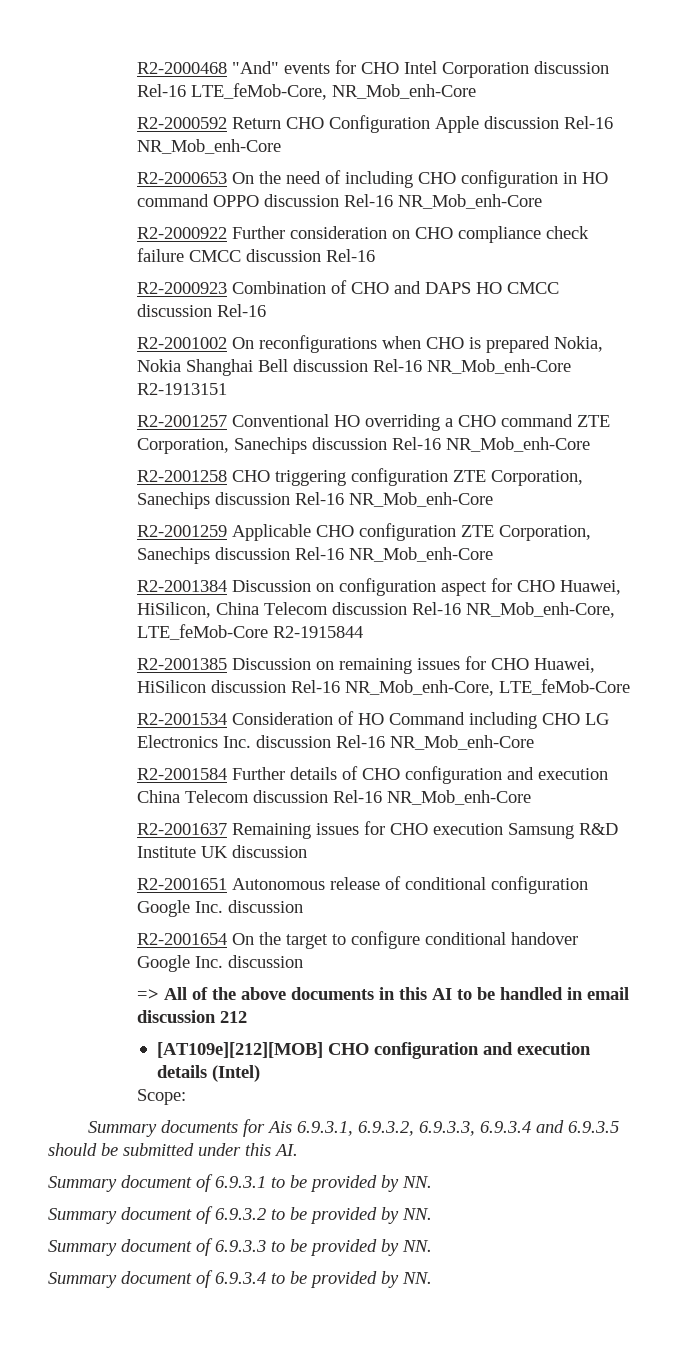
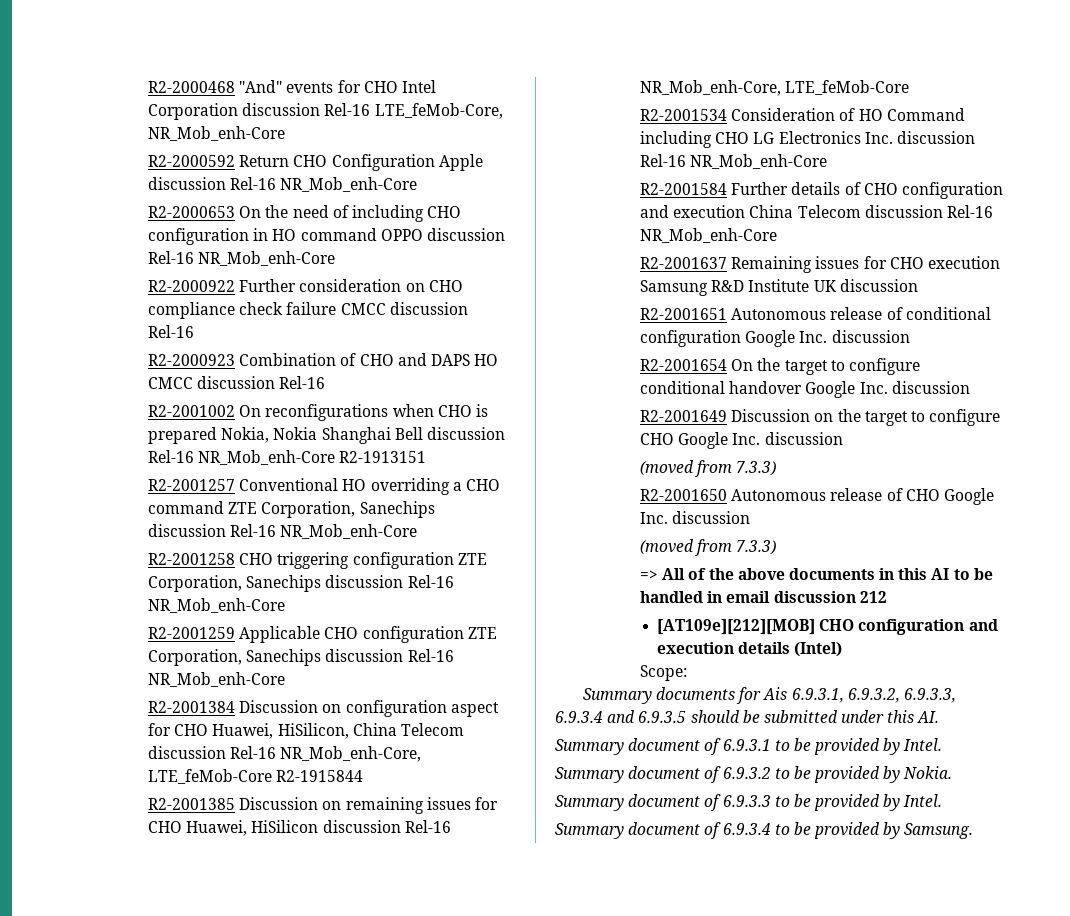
+ R2-2001649 Discussion on the target to configure CHO Google Inc. discussion
+ (moved from 7.3.3)
+ R2-2001650 Autonomous release of CHO Google Inc. discussion
+ (moved from 7.3.3)
- Summary document of 6.9.3.1 to be provided by NN.
+ Summary document of 6.9.3.1 to be provided by Intel.
- Summary document of 6.9.3.2 to be provided by NN.
+ Summary document of 6.9.3.2 to be provided by Nokia.
- Summary document of 6.9.3.3 to be provided by NN.
+ Summary document of 6.9.3.3 to be provided by Intel.
- Summary document of 6.9.3.4 to be provided by NN.
+ Summary document of 6.9.3.4 to be provided by Samsung.

